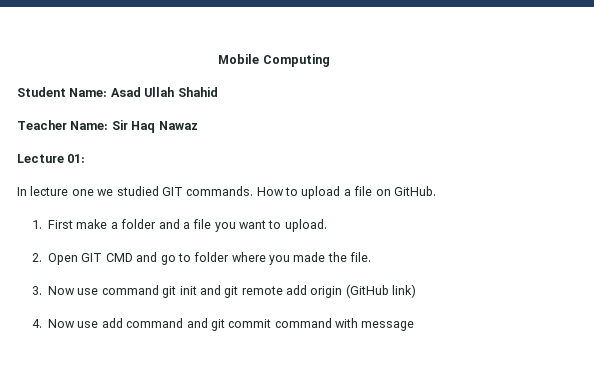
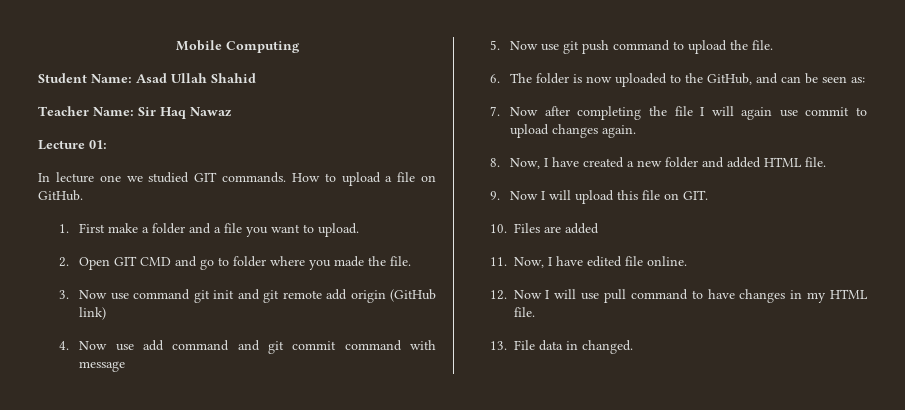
+ 5. Now use git push command to upload the file.
+ 6. The folder is now uploaded to the GitHub, and can be seen as:
+ 7. Now after completing the file I will again use commit to upload changes again.
+ 8. Now, I have created a new folder and added HTML file.
+ 9. Now I will upload this file on GIT.
+ 10. Files are added
+ 11. Now, I have edited file online.
+ 12. Now I will use pull command to have changes in my HTML file.
+ 13. File data in changed.

